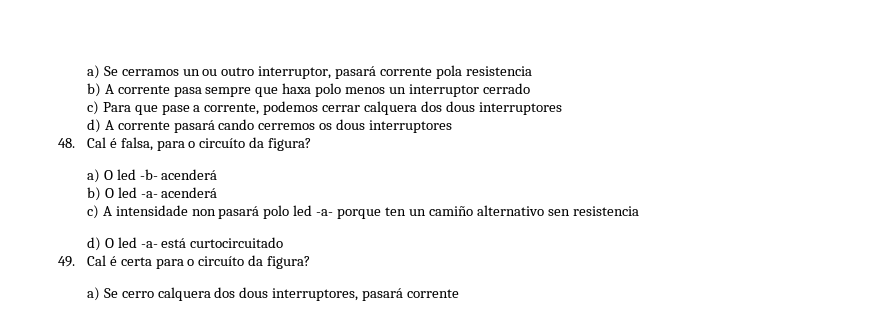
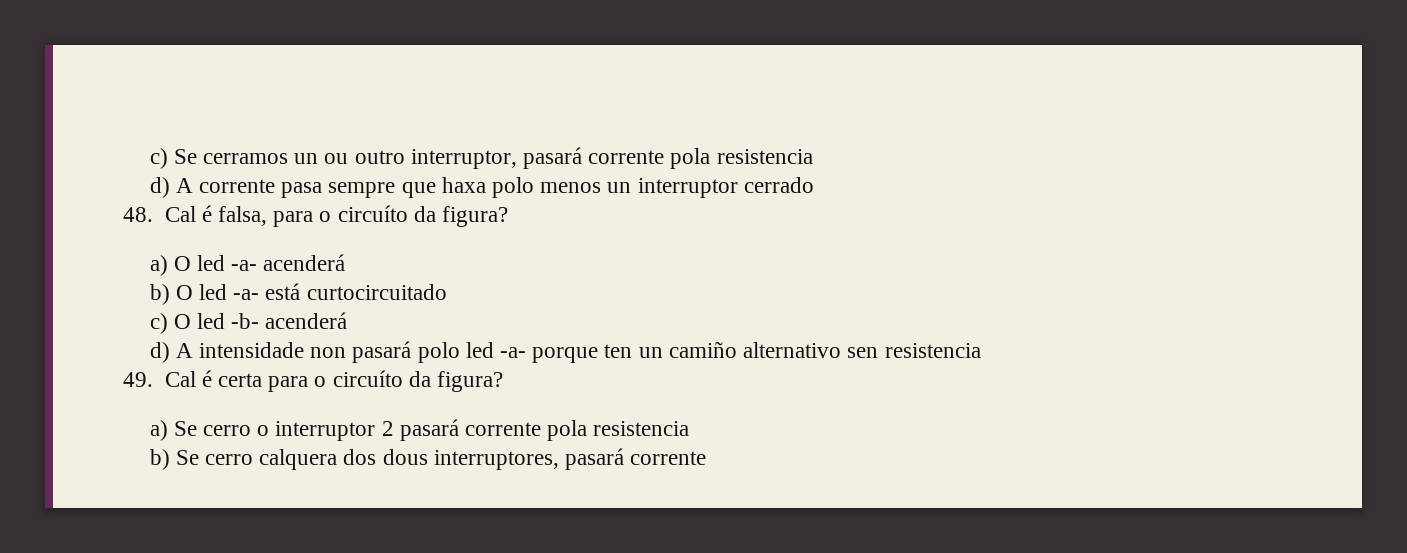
- a) Se cerramos un ou outro interruptor, pasará corrente pola resistencia
+ c) Se cerramos un ou outro interruptor, pasará corrente pola resistencia
- b) A corrente pasa sempre que haxa polo menos un interruptor cerrado
+ d) A corrente pasa sempre que haxa polo menos un interruptor cerrado
- c) Para que pase a corrente, podemos cerrar calquera dos dous interruptores
- d) A corrente pasará cando cerremos os dous interruptores
- a) O led -b- acenderá
+ a) O led -a- acenderá
- b) O led -a- acenderá
- c) A intensidade non pasará polo led -a- porque ten un camiño alternativo sen resistencia
+ b) O led -a- está curtocircuitado
+ c) O led -b- acenderá
+ d) A intensidade non pasará polo led -a- porque ten un camiño alternativo sen resistencia
- d) O led -a- está curtocircuitado
- a) Se cerro calquera dos dous interruptores, pasará corrente
+ a) Se cerro o interruptor 2 pasará corrente pola resistencia
+ b) Se cerro calquera dos dous interruptores, pasará corrente

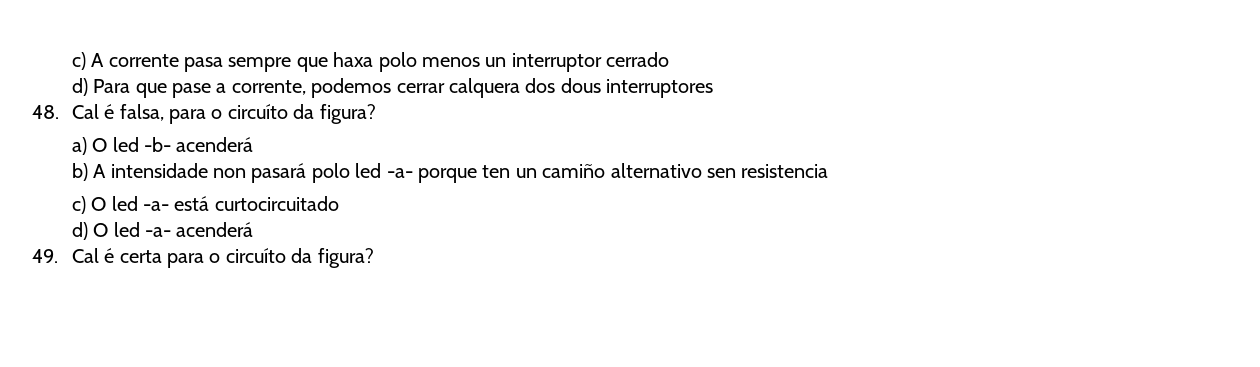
- c) Se cerramos un ou outro interruptor, pasará corrente pola resistencia
- d) A corrente pasa sempre que haxa polo menos un interruptor cerrado
+ c) A corrente pasa sempre que haxa polo menos un interruptor cerrado
+ d) Para que pase a corrente, podemos cerrar calquera dos dous interruptores
- a) O led -a- acenderá
+ a) O led -b- acenderá
- b) O led -a- está curtocircuitado
- c) O led -b- acenderá
- d) A intensidade non pasará polo led -a- porque ten un camiño alternativo sen resistencia
+ b) A intensidade non pasará polo led -a- porque ten un camiño alternativo sen resistencia
+ c) O led -a- está curtocircuitado
+ d) O led -a- acenderá
- a) Se cerro o interruptor 2 pasará corrente pola resistencia
- b) Se cerro calquera dos dous interruptores, pasará corrente

